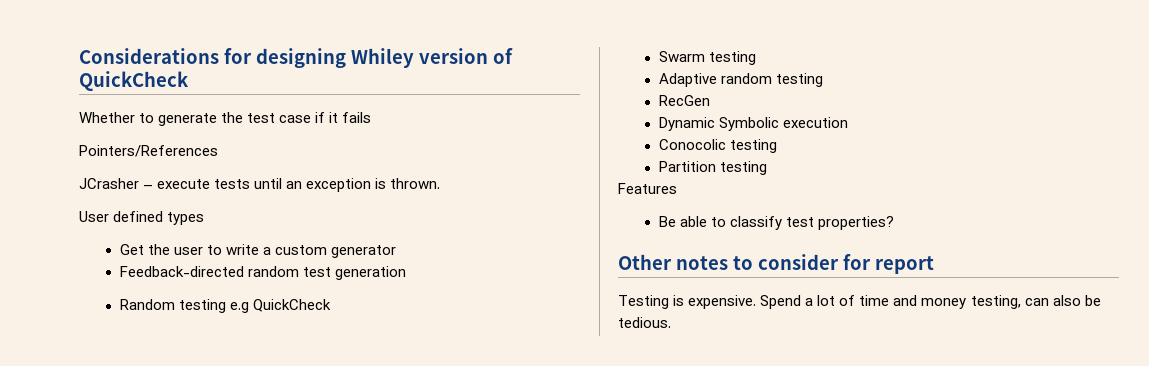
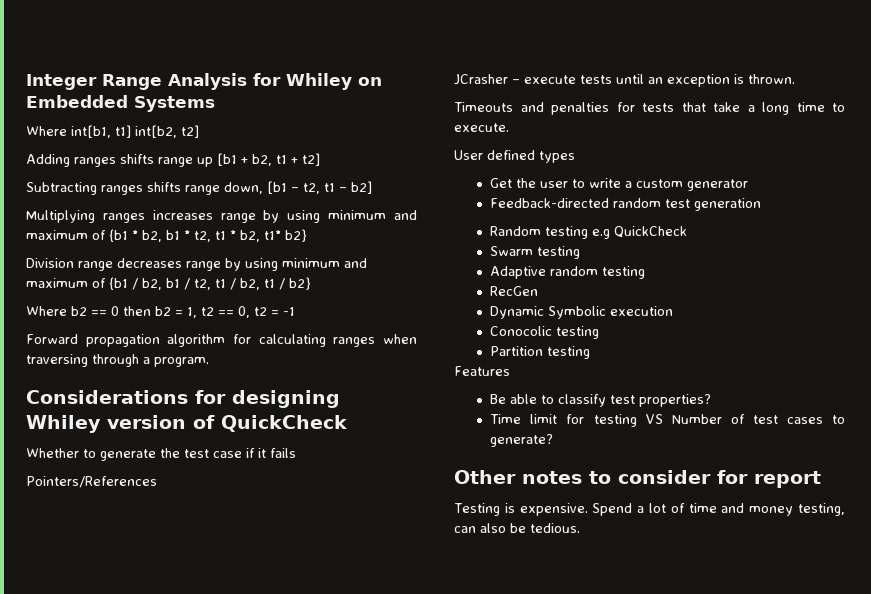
+ Integer Range Analysis for Whiley on Embedded Systems
+ Where int[b1, t1] int[b2, t2]
+ Adding ranges shifts range up [b1 + b2, t1 + t2]
+ Subtracting ranges shifts range down, [b1 – t2, t1 – b2]
+ Multiplying ranges increases range by using minimum and maximum of {b1 * b2, b1 * t2, t1 * b2, t1* b2}
+ Division range decreases range by using minimum and maximum of {b1 / b2, b1 / t2, t1 / b2, t1 / b2}
+ Where b2 == 0 then b2 = 1, t2 == 0, t2 = -1
+ Forward propagation algorithm for calculating ranges when traversing through a program.
+ Timeouts and penalties for tests that take a long time to execute.
+ Time limit for testing VS Number of test cases to generate?

